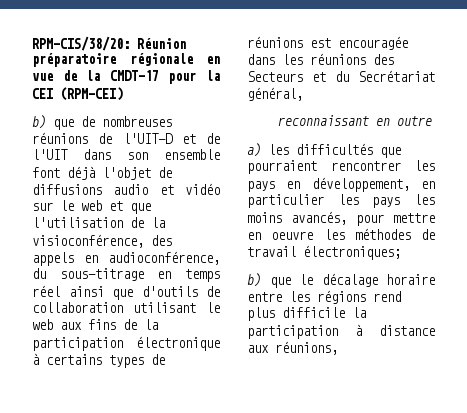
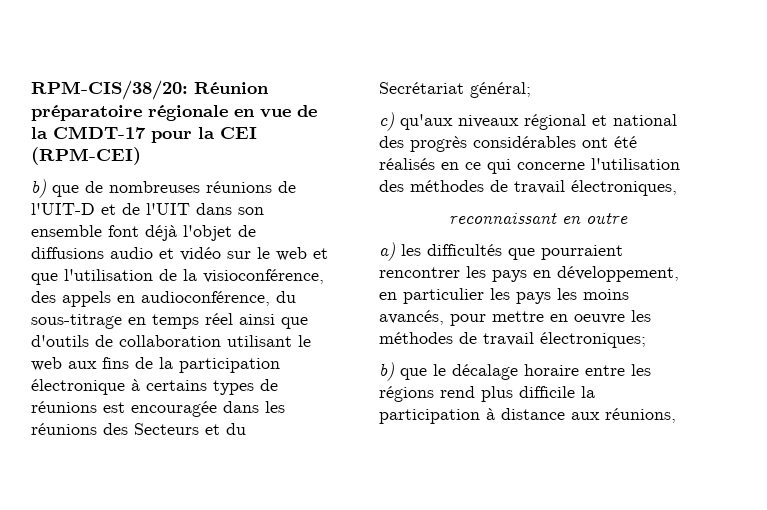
- b) que de nombreuses réunions de l'UIT-D et de l'UIT dans son ensemble font déjà l'objet de diffusions audio et vidéo sur le web et que l'utilisation de la visioconférence, des appels en audioconférence, du sous-titrage en temps réel ainsi que d'outils de collaboration utilisant le web aux fins de la participation électronique à certains types de réunions est encouragée dans les réunions des Secteurs et du Secrétariat général,
+ b) que de nombreuses réunions de l'UIT-D et de l'UIT dans son ensemble font déjà l'objet de diffusions audio et vidéo sur le web et que l'utilisation de la visioconférence, des appels en audioconférence, du sous-titrage en temps réel ainsi que d'outils de collaboration utilisant le web aux fins de la participation électronique à certains types de réunions est encouragée dans les réunions des Secteurs et du Secrétariat général;
+ c) qu'aux niveaux régional et national des progrès considérables ont été réalisés en ce qui concerne l'utilisation des méthodes de travail électroniques,

